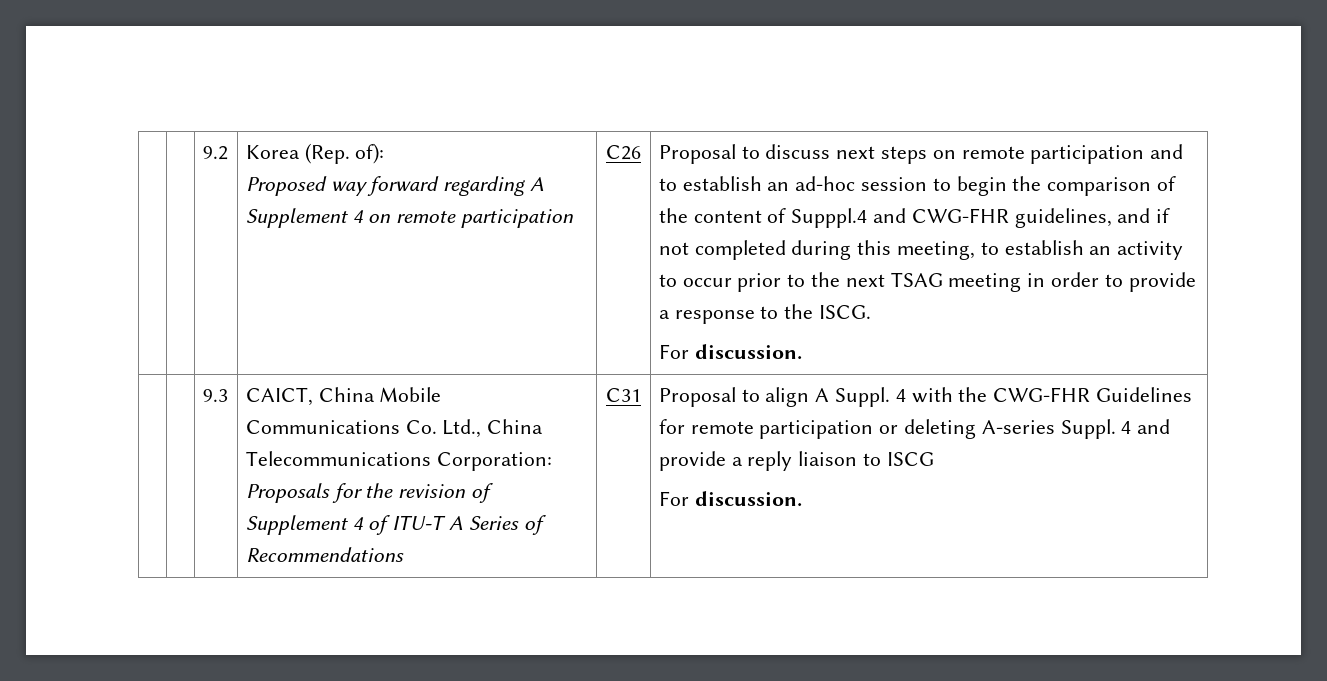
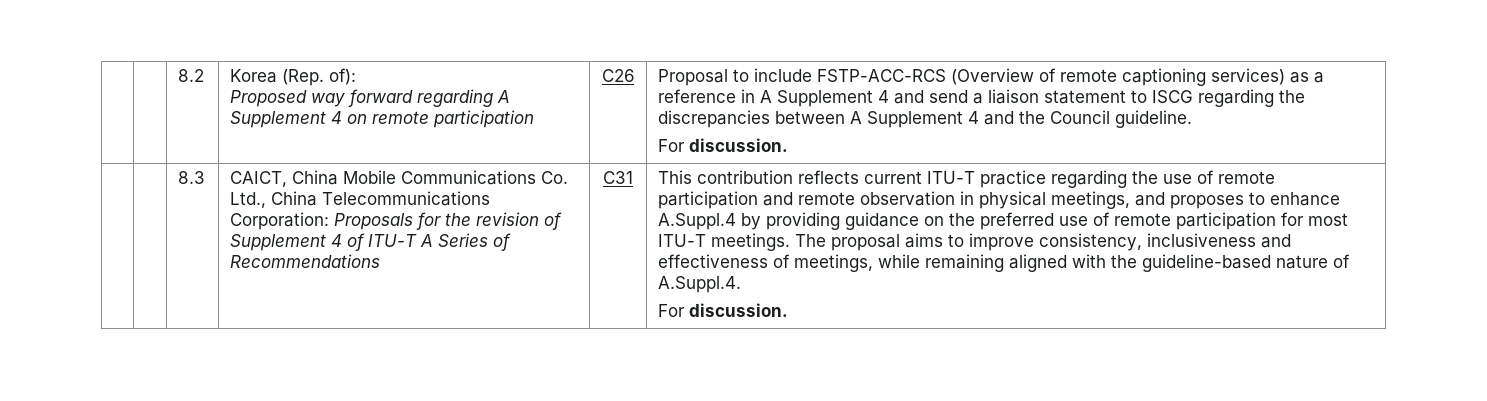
- 9.2
+ 8.2
- Proposal to discuss next steps on remote participation and to establish an ad-hoc session to begin the comparison of the content of Supppl.4 and CWG-FHR guidelines, and if not completed during this meeting, to establish an activity to occur prior to the next TSAG meeting in order to provide a response to the ISCG.
+ Proposal to include FSTP-ACC-RCS (Overview of remote captioning services) as a reference in A Supplement 4 and send a liaison statement to ISCG regarding the discrepancies between A Supplement 4 and the Council guideline.
- 9.3
+ 8.3
- Proposal to align A Suppl. 4 with the CWG-FHR Guidelines for remote participation or deleting A-series Suppl. 4 and provide a reply liaison to ISCG
+ This contribution reflects current ITU-T practice regarding the use of remote participation and remote observation in physical meetings, and proposes to enhance A.Suppl.4 by providing guidance on the preferred use of remote participation for most ITU-T meetings. The proposal aims to improve consistency, inclusiveness and effectiveness of meetings, while remaining aligned with the guideline-based nature of A.Suppl.4.

